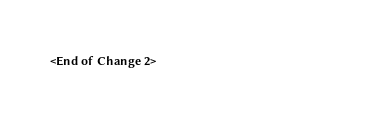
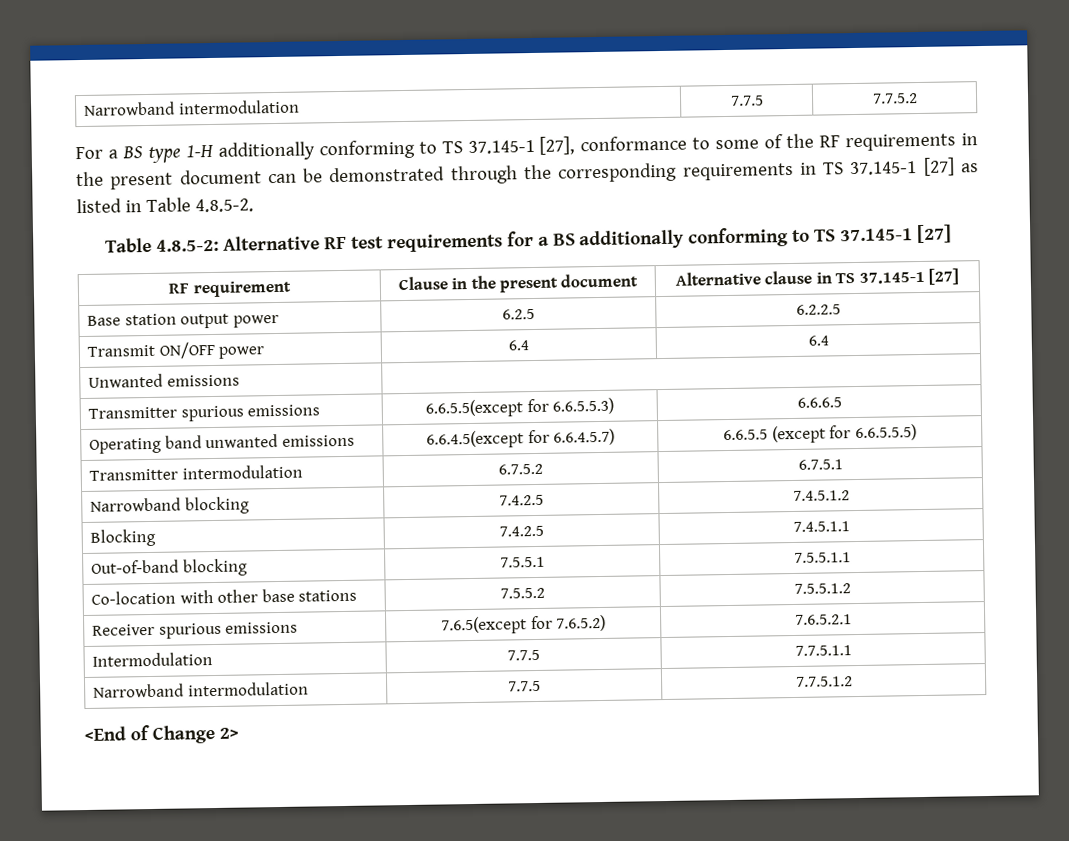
+ Narrowband intermodulation | 7.7.5 | 7.7.5.2
+ For a BS type 1-H additionally conforming to TS 37.145-1 [27], conformance to some of the RF requirements in the present document can be demonstrated through the corresponding requirements in TS 37.145-1 [27] as listed in Table 4.8.5-2.
+ Table 4.8.5-2: Alternative RF test requirements for a BS additionally conforming to TS 37.145-1 [27]
+ RF requirement | Clause in the present document | Alternative clause in TS 37.145-1 [27]
+ Base station output power | 6.2.5 | 6.2.2.5
+ Transmit ON/OFF power | 6.4 | 6.4
+ Unwanted emissions |
+ Transmitter spurious emissions | 6.6.5.5(except for 6.6.5.5.3) | 6.6.6.5
+ Operating band unwanted emissions | 6.6.4.5(except for 6.6.4.5.7) | 6.6.5.5 (except for 6.6.5.5.5)
+ Transmitter intermodulation | 6.7.5.2 | 6.7.5.1
+ Narrowband blocking | 7.4.2.5 | 7.4.5.1.2
+ Blocking | 7.4.2.5 | 7.4.5.1.1
+ Out-of-band blocking | 7.5.5.1 | 7.5.5.1.1
+ Co-location with other base stations | 7.5.5.2 | 7.5.5.1.2
+ Receiver spurious emissions | 7.6.5(except for 7.6.5.2) | 7.6.5.2.1
+ Intermodulation | 7.7.5 | 7.7.5.1.1
+ Narrowband intermodulation | 7.7.5 | 7.7.5.1.2

